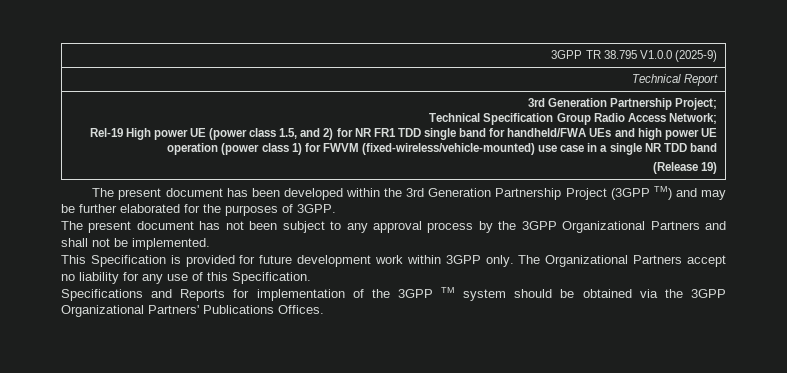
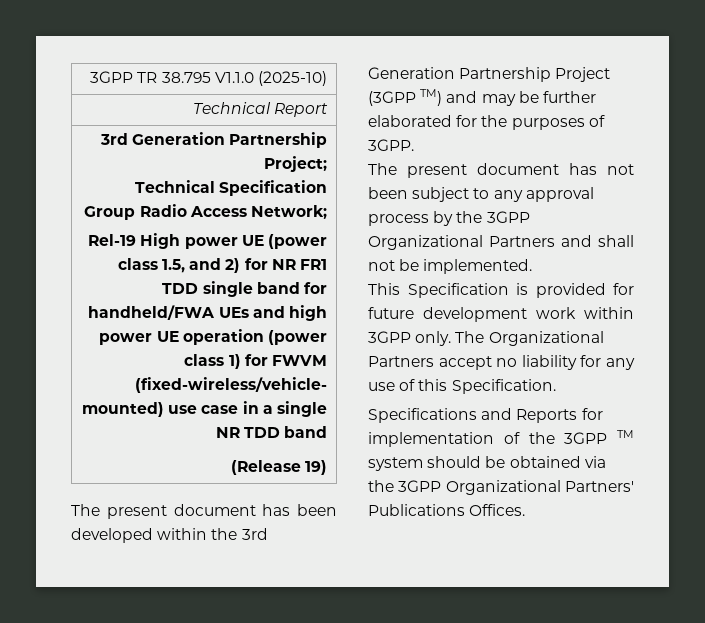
- 3GPP TR 38.795 V1.0.0 (2025-9)
+ 3GPP TR 38.795 V1.1.0 (2025-10)

